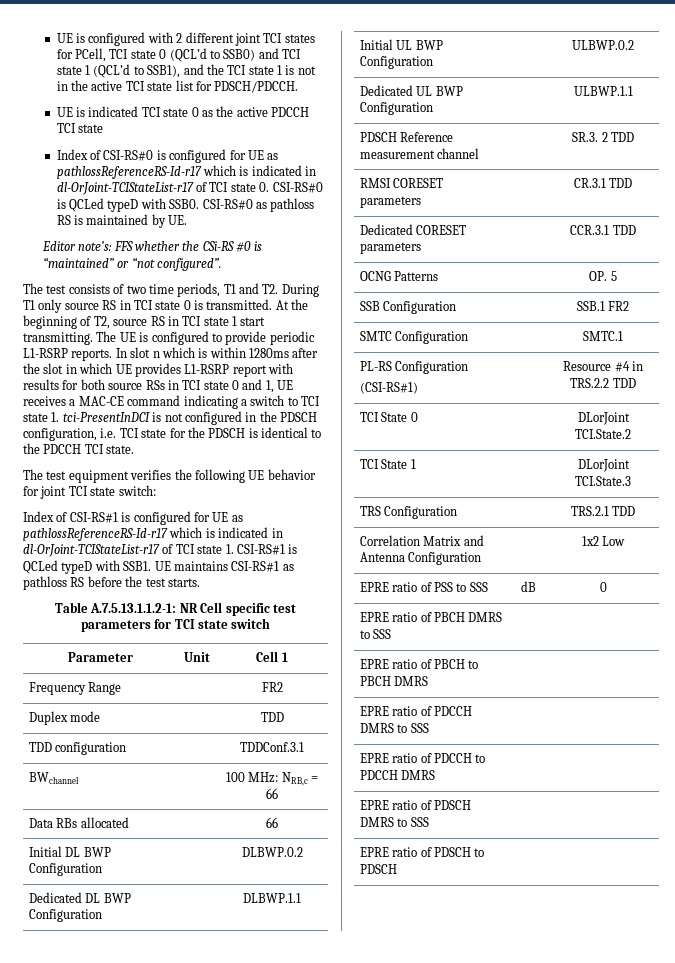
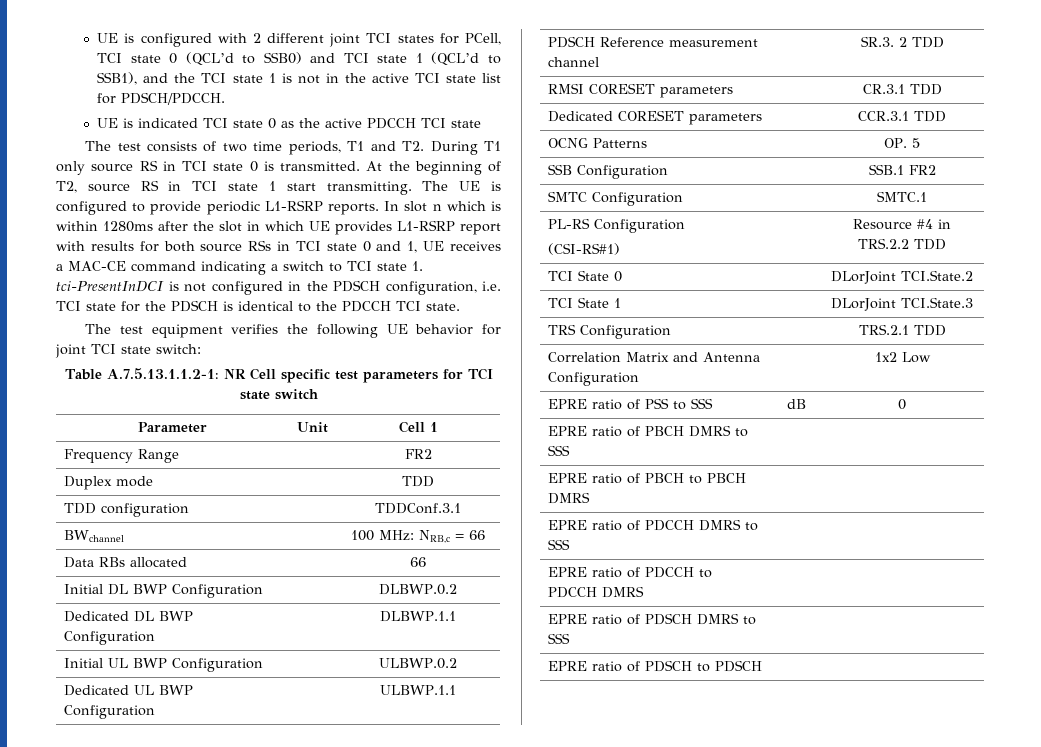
- Index of CSI-RS#0 is configured for UE as pathlossReferenceRS-Id-r17 which is indicated in dl-OrJoint-TCIStateList-r17 of TCI state 0. CSI-RS#0 is QCLed typeD with SSB0. CSI-RS#0 as pathloss RS is maintained by UE.
- Editor note’s: FFS whether the CSi-RS #0 is “maintained” or “not configured”.
- Index of CSI-RS#1 is configured for UE as pathlossReferenceRS-Id-r17 which is indicated in dl-OrJoint-TCIStateList-r17 of TCI state 1. CSI-RS#1 is QCLed typeD with SSB1. UE maintains CSI-RS#1 as pathloss RS before the test starts.

